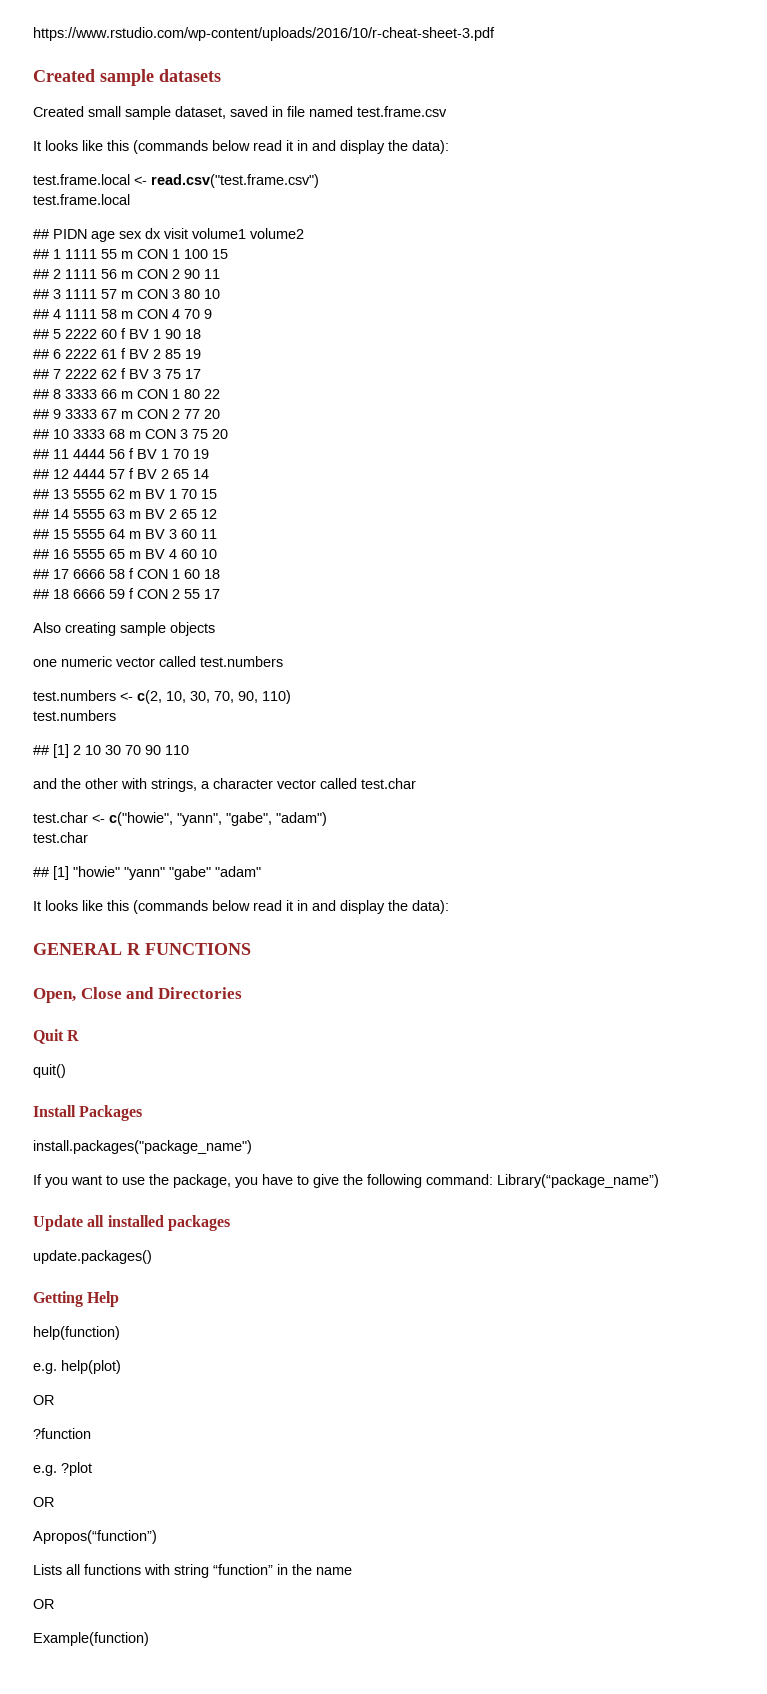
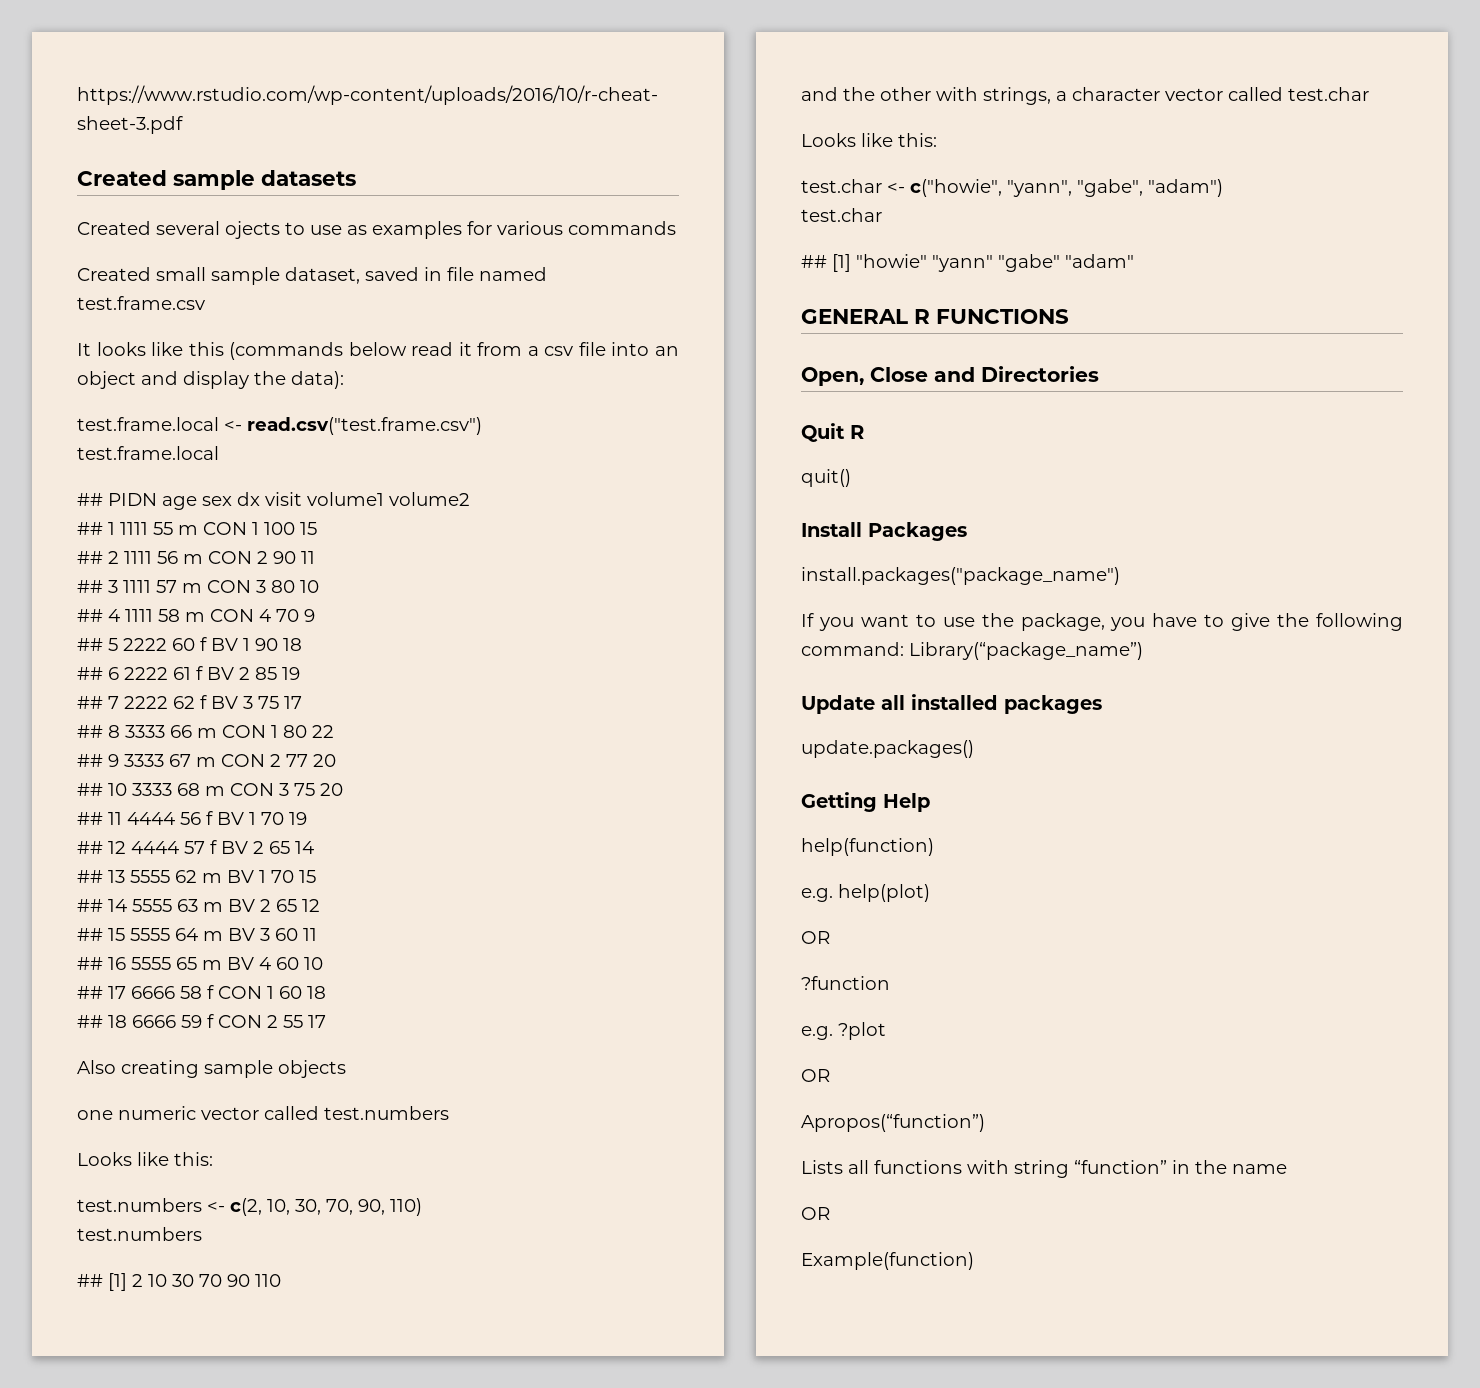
+ Created several ojects to use as examples for various commands
  Created small sample dataset, saved in file named test.frame.csv
- It looks like this (commands below read it in and display the data):
+ It looks like this (commands below read it from a csv file into an object and display the data):
  one numeric vector called test.numbers
+ Looks like this:
  and the other with strings, a character vector called test.char
+ Looks like this:
  ## [1] "howie" "yann" "gabe" "adam"
- It looks like this (commands below read it in and display the data):

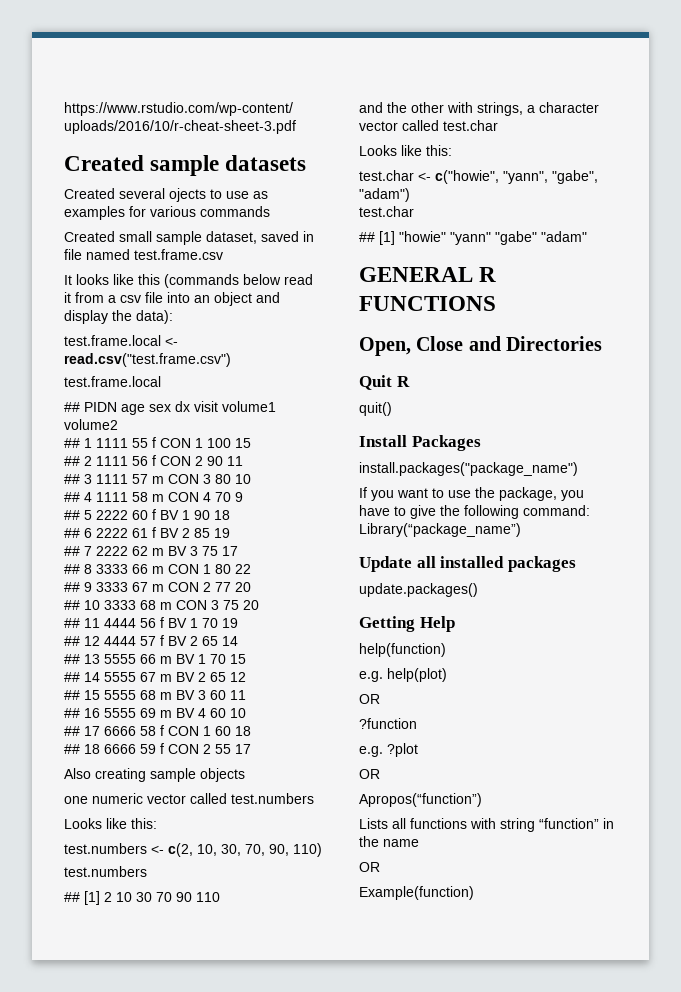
- ## 1 1111 55 m CON 1 100 15
+ ## 1 1111 55 f CON 1 100 15
- ## 2 1111 56 m CON 2 90 11
+ ## 2 1111 56 f CON 2 90 11
- ## 7 2222 62 f BV 3 75 17
+ ## 7 2222 62 m BV 3 75 17
- ## 13 5555 62 m BV 1 70 15
+ ## 13 5555 66 m BV 1 70 15
- ## 14 5555 63 m BV 2 65 12
+ ## 14 5555 67 m BV 2 65 12
- ## 15 5555 64 m BV 3 60 11
+ ## 15 5555 68 m BV 3 60 11
- ## 16 5555 65 m BV 4 60 10
+ ## 16 5555 69 m BV 4 60 10

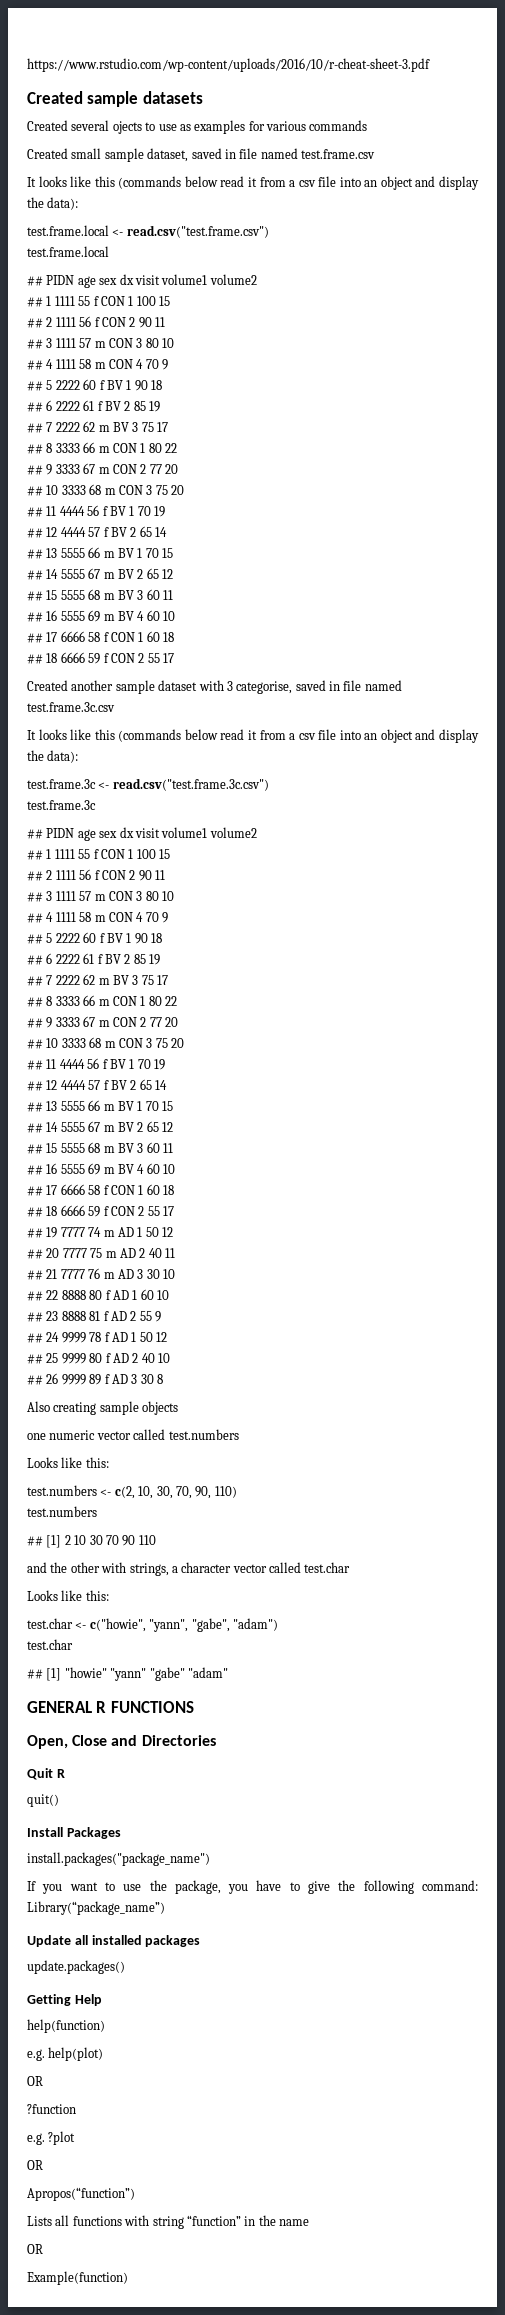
+ Created another sample dataset with 3 categorise, saved in file named test.frame.3c.csv
+ It looks like this (commands below read it from a csv file into an object and display the data):
+ test.frame.3c <- read.csv("test.frame.3c.csv")
+ test.frame.3c
+ ## PIDN age sex dx visit volume1 volume2
+ ## 1 1111 55 f CON 1 100 15
+ ## 2 1111 56 f CON 2 90 11
+ ## 3 1111 57 m CON 3 80 10
+ ## 4 1111 58 m CON 4 70 9
+ ## 5 2222 60 f BV 1 90 18
+ ## 6 2222 61 f BV 2 85 19
+ ## 7 2222 62 m BV 3 75 17
+ ## 8 3333 66 m CON 1 80 22
+ ## 9 3333 67 m CON 2 77 20
+ ## 10 3333 68 m CON 3 75 20
+ ## 11 4444 56 f BV 1 70 19
+ ## 12 4444 57 f BV 2 65 14
+ ## 13 5555 66 m BV 1 70 15
+ ## 14 5555 67 m BV 2 65 12
+ ## 15 5555 68 m BV 3 60 11
+ ## 16 5555 69 m BV 4 60 10
+ ## 17 6666 58 f CON 1 60 18
+ ## 18 6666 59 f CON 2 55 17
+ ## 19 7777 74 m AD 1 50 12
+ ## 20 7777 75 m AD 2 40 11
+ ## 21 7777 76 m AD 3 30 10
+ ## 22 8888 80 f AD 1 60 10
+ ## 23 8888 81 f AD 2 55 9
+ ## 24 9999 78 f AD 1 50 12
+ ## 25 9999 80 f AD 2 40 10
+ ## 26 9999 89 f AD 3 30 8

